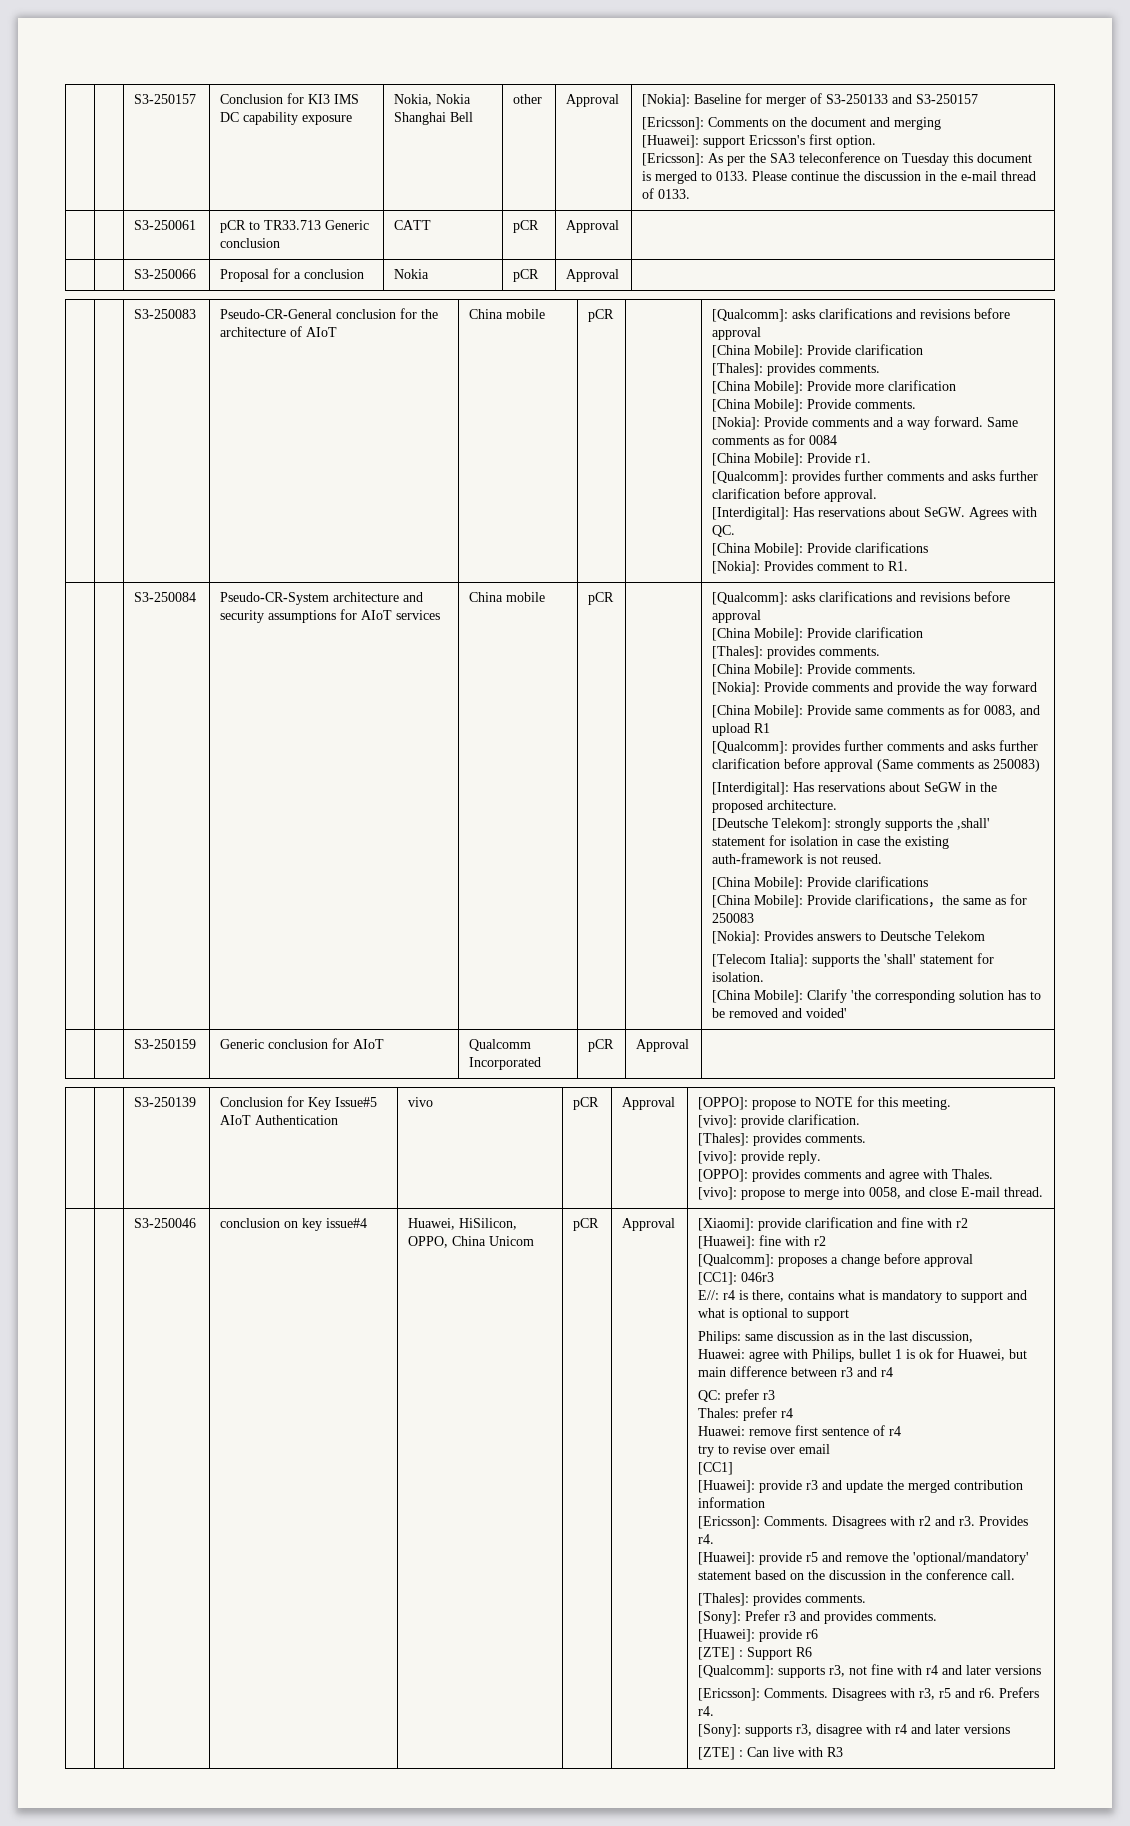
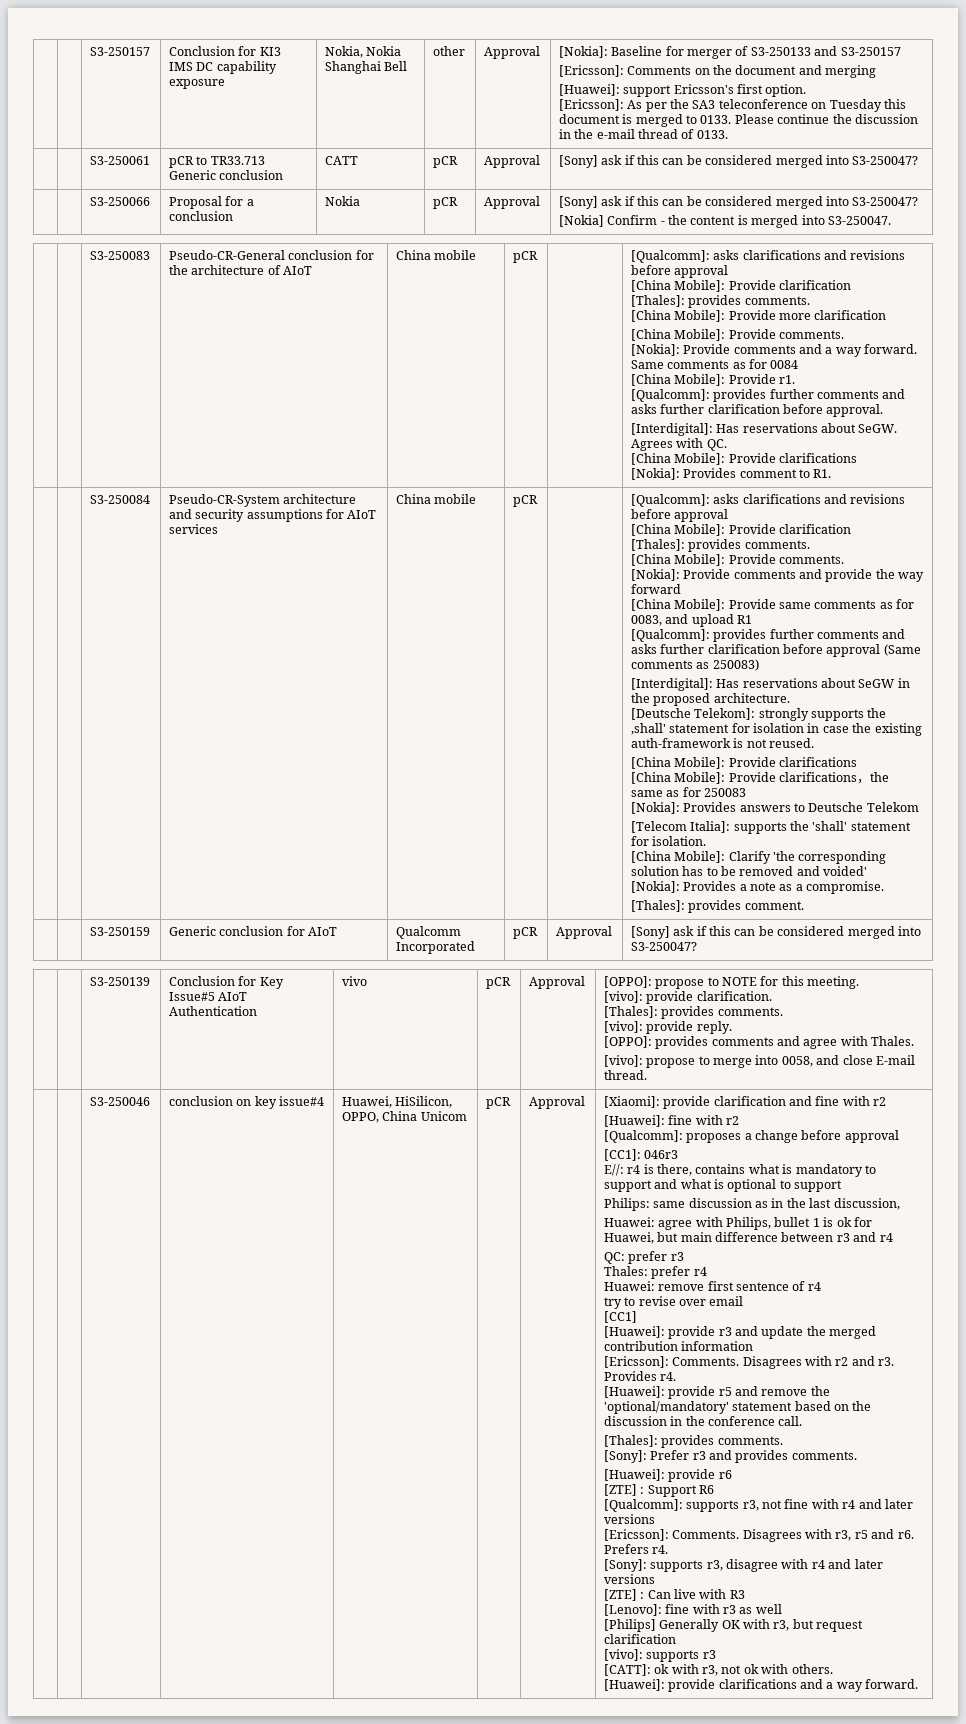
- | | S3-250061 | pCR to TR33.713 Generic conclusion | CATT | pCR | Approval |
+ | | S3-250061 | pCR to TR33.713 Generic conclusion | CATT | pCR | Approval | [Sony] ask if this can be considered merged into S3-250047?
- | | S3-250066 | Proposal for a conclusion | Nokia | pCR | Approval |
+ | | S3-250066 | Proposal for a conclusion | Nokia | pCR | Approval | [Sony] ask if this can be considered merged into S3-250047?
+ [Nokia] Confirm - the content is merged into S3-250047.
+ [Nokia]: Provides a note as a compromise.
+ [Thales]: provides comment.
- | | S3-250159 | Generic conclusion for AIoT | Qualcomm Incorporated | pCR | Approval |
+ | | S3-250159 | Generic conclusion for AIoT | Qualcomm Incorporated | pCR | Approval | [Sony] ask if this can be considered merged into S3-250047?
+ [Lenovo]: fine with r3 as well
+ [Philips] Generally OK with r3, but request clarification
+ [vivo]: supports r3
+ [CATT]: ok with r3, not ok with others.
+ [Huawei]: provide clarifications and a way forward.

